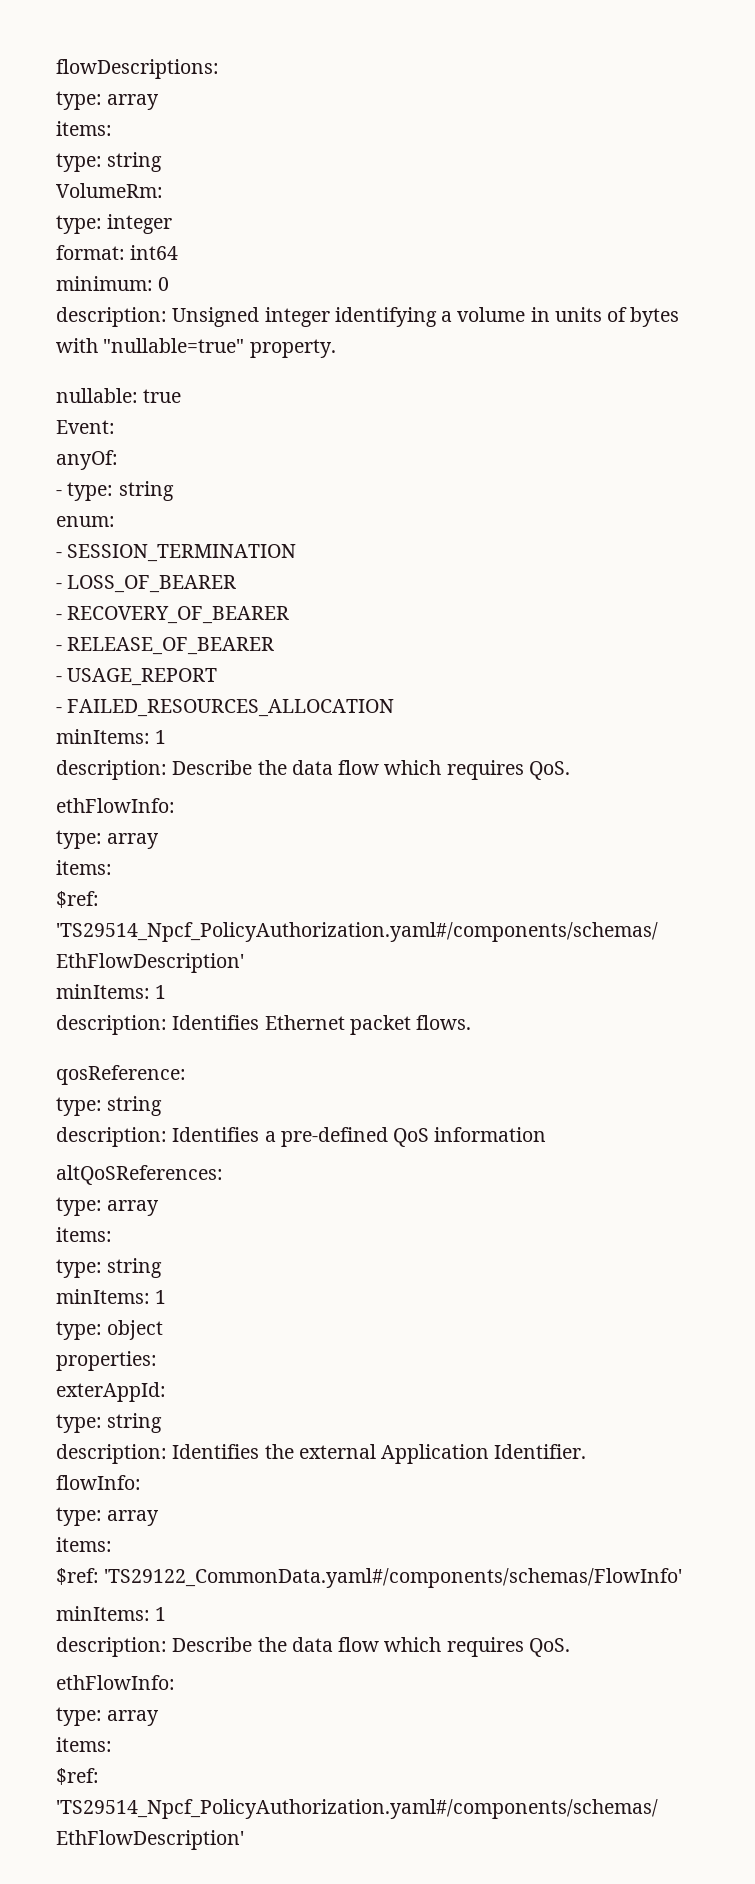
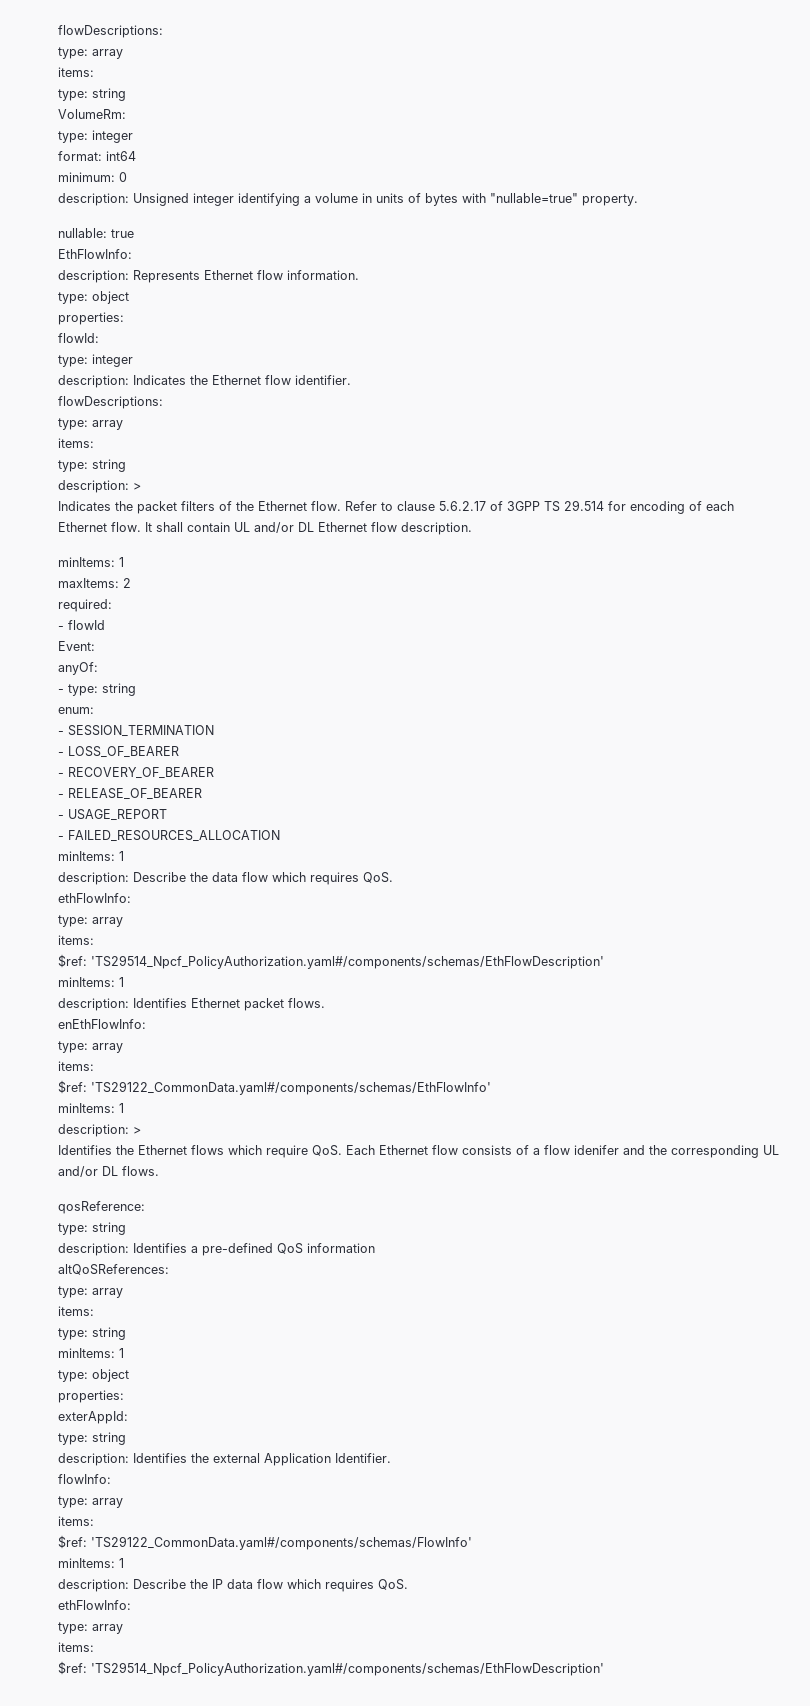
+ EthFlowInfo:
+ description: Represents Ethernet flow information.
+ type: object
+ properties:
+ flowId:
+ type: integer
+ description: Indicates the Ethernet flow identifier.
+ flowDescriptions:
+ type: array
+ items:
+ type: string
+ description: >
+ Indicates the packet filters of the Ethernet flow. Refer to clause 5.6.2.17 of 3GPP TS 29.514 for encoding of each Ethernet flow. It shall contain UL and/or DL Ethernet flow description.
+ minItems: 1
+ maxItems: 2
+ required:
+ - flowId
+ enEthFlowInfo:
+ type: array
+ items:
+ $ref: 'TS29122_CommonData.yaml#/components/schemas/EthFlowInfo'
+ minItems: 1
+ description: >
+ Identifies the Ethernet flows which require QoS. Each Ethernet flow consists of a flow idenifer and the corresponding UL and/or DL flows.
  $ref: 'TS29122_CommonData.yaml#/components/schemas/FlowInfo'
  minItems: 1
- description: Describe the data flow which requires QoS.
+ description: Describe the IP data flow which requires QoS.

